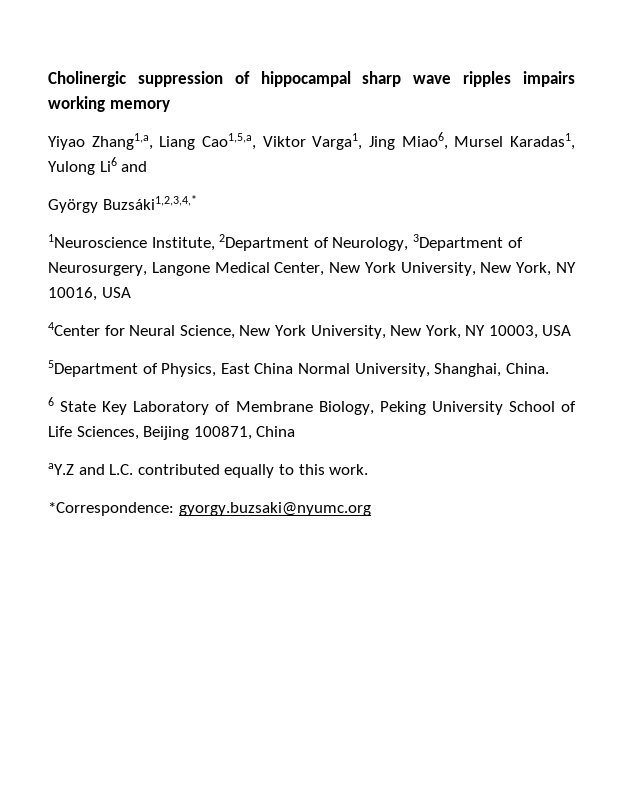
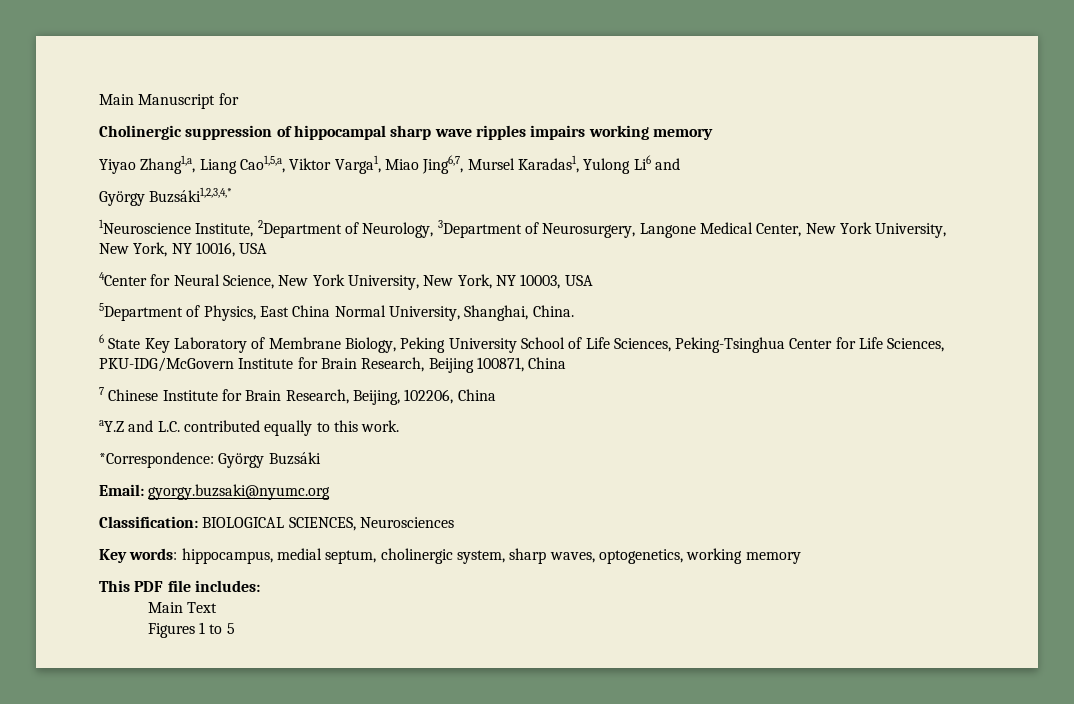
+ Main Manuscript for
- Yiyao Zhang1,a, Liang Cao1,5,a, Viktor Varga1, Jing Miao6, Mursel Karadas1, Yulong Li6 and
+ Yiyao Zhang1,a, Liang Cao1,5,a, Viktor Varga1, Miao Jing6,7, Mursel Karadas1, Yulong Li6 and
- 6 State Key Laboratory of Membrane Biology, Peking University School of Life Sciences, Beijing 100871, China
+ 6 State Key Laboratory of Membrane Biology, Peking University School of Life Sciences, Peking-Tsinghua Center for Life Sciences, PKU-IDG/McGovern Institute for Brain Research, Beijing 100871, China
+ 7 Chinese Institute for Brain Research, Beijing, 102206, China
- *Correspondence: gyorgy.buzsaki@nyumc.org
+ *Correspondence: György Buzsáki
+ Email: gyorgy.buzsaki@nyumc.org
+ Classification: BIOLOGICAL SCIENCES, Neurosciences
+ Key words: hippocampus, medial septum, cholinergic system, sharp waves, optogenetics, working memory
+ This PDF file includes:
+ Main Text
+ Figures 1 to 5

